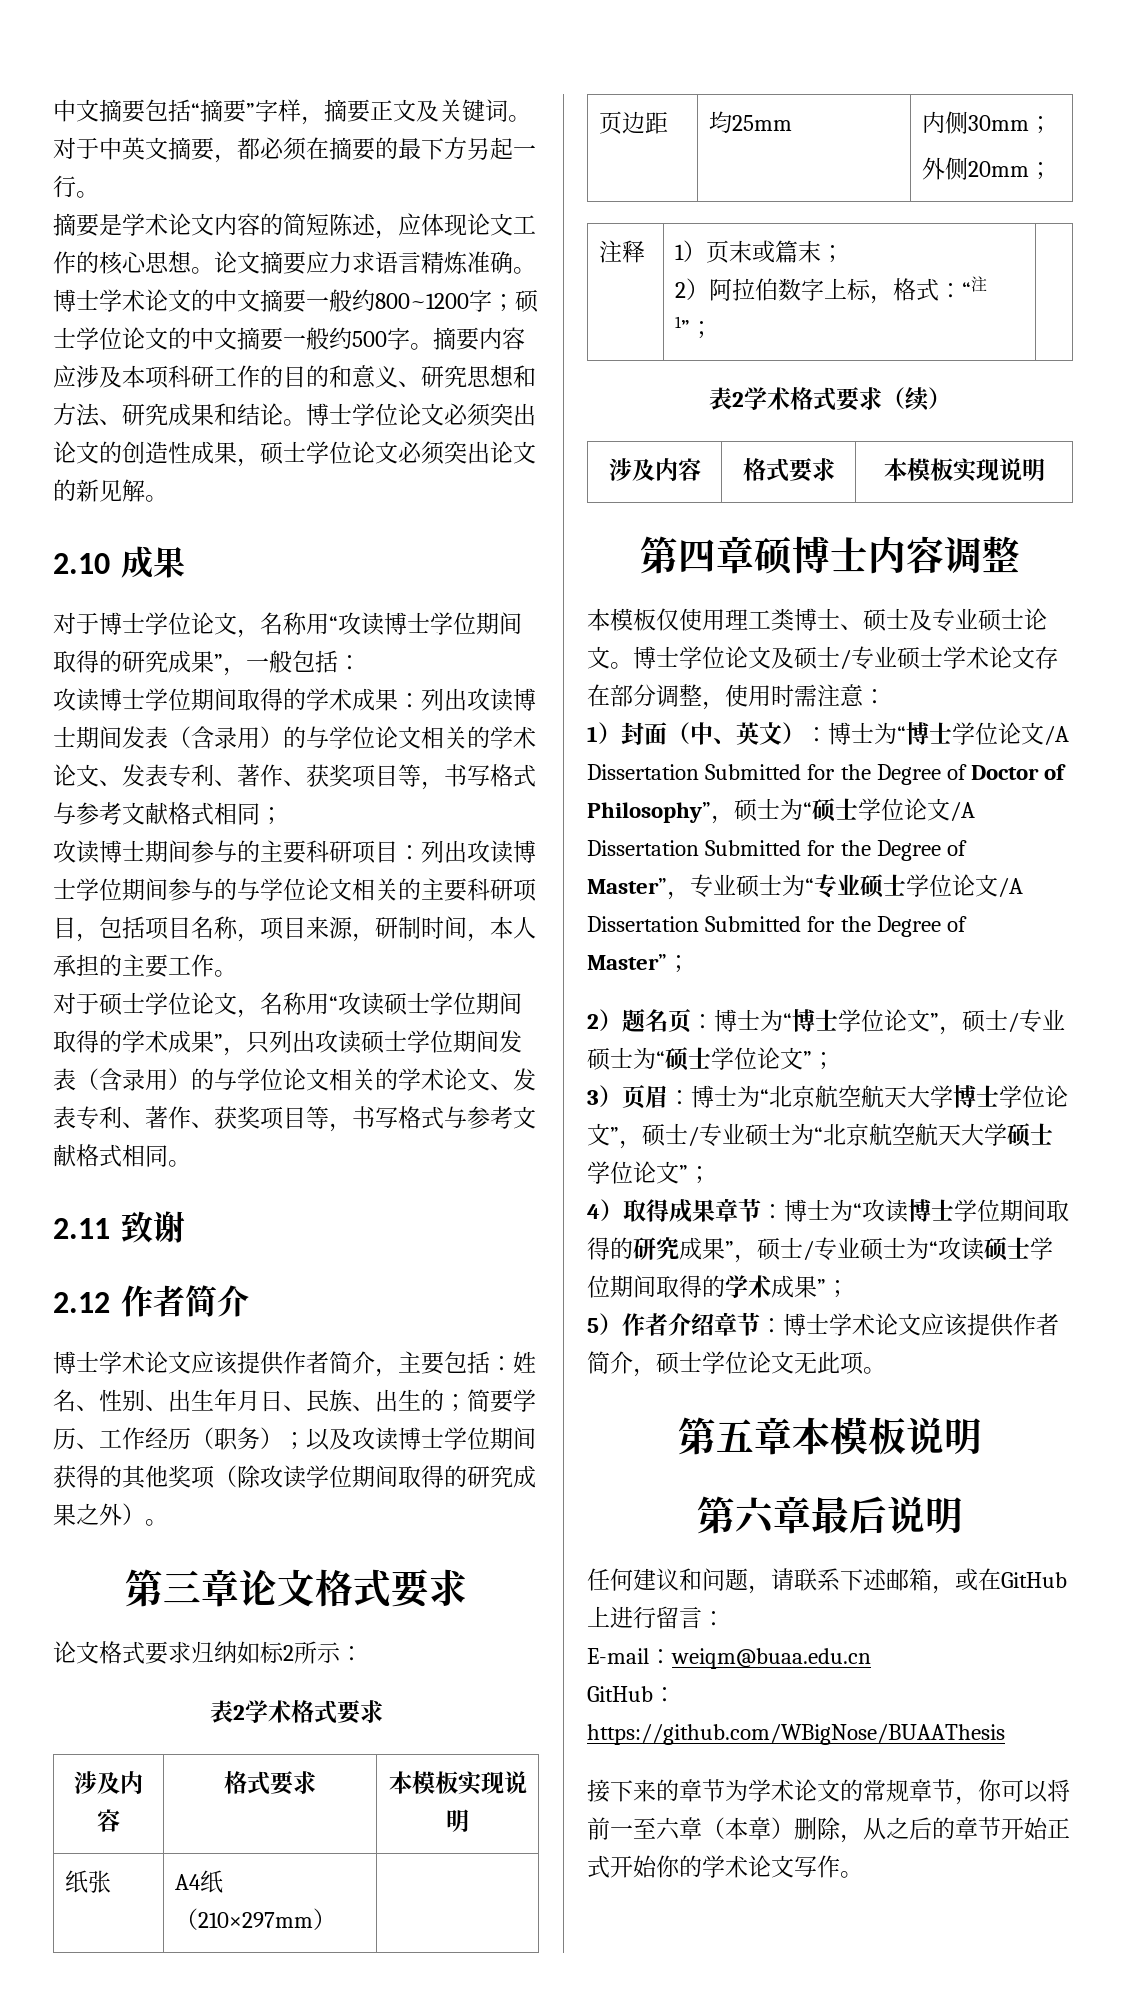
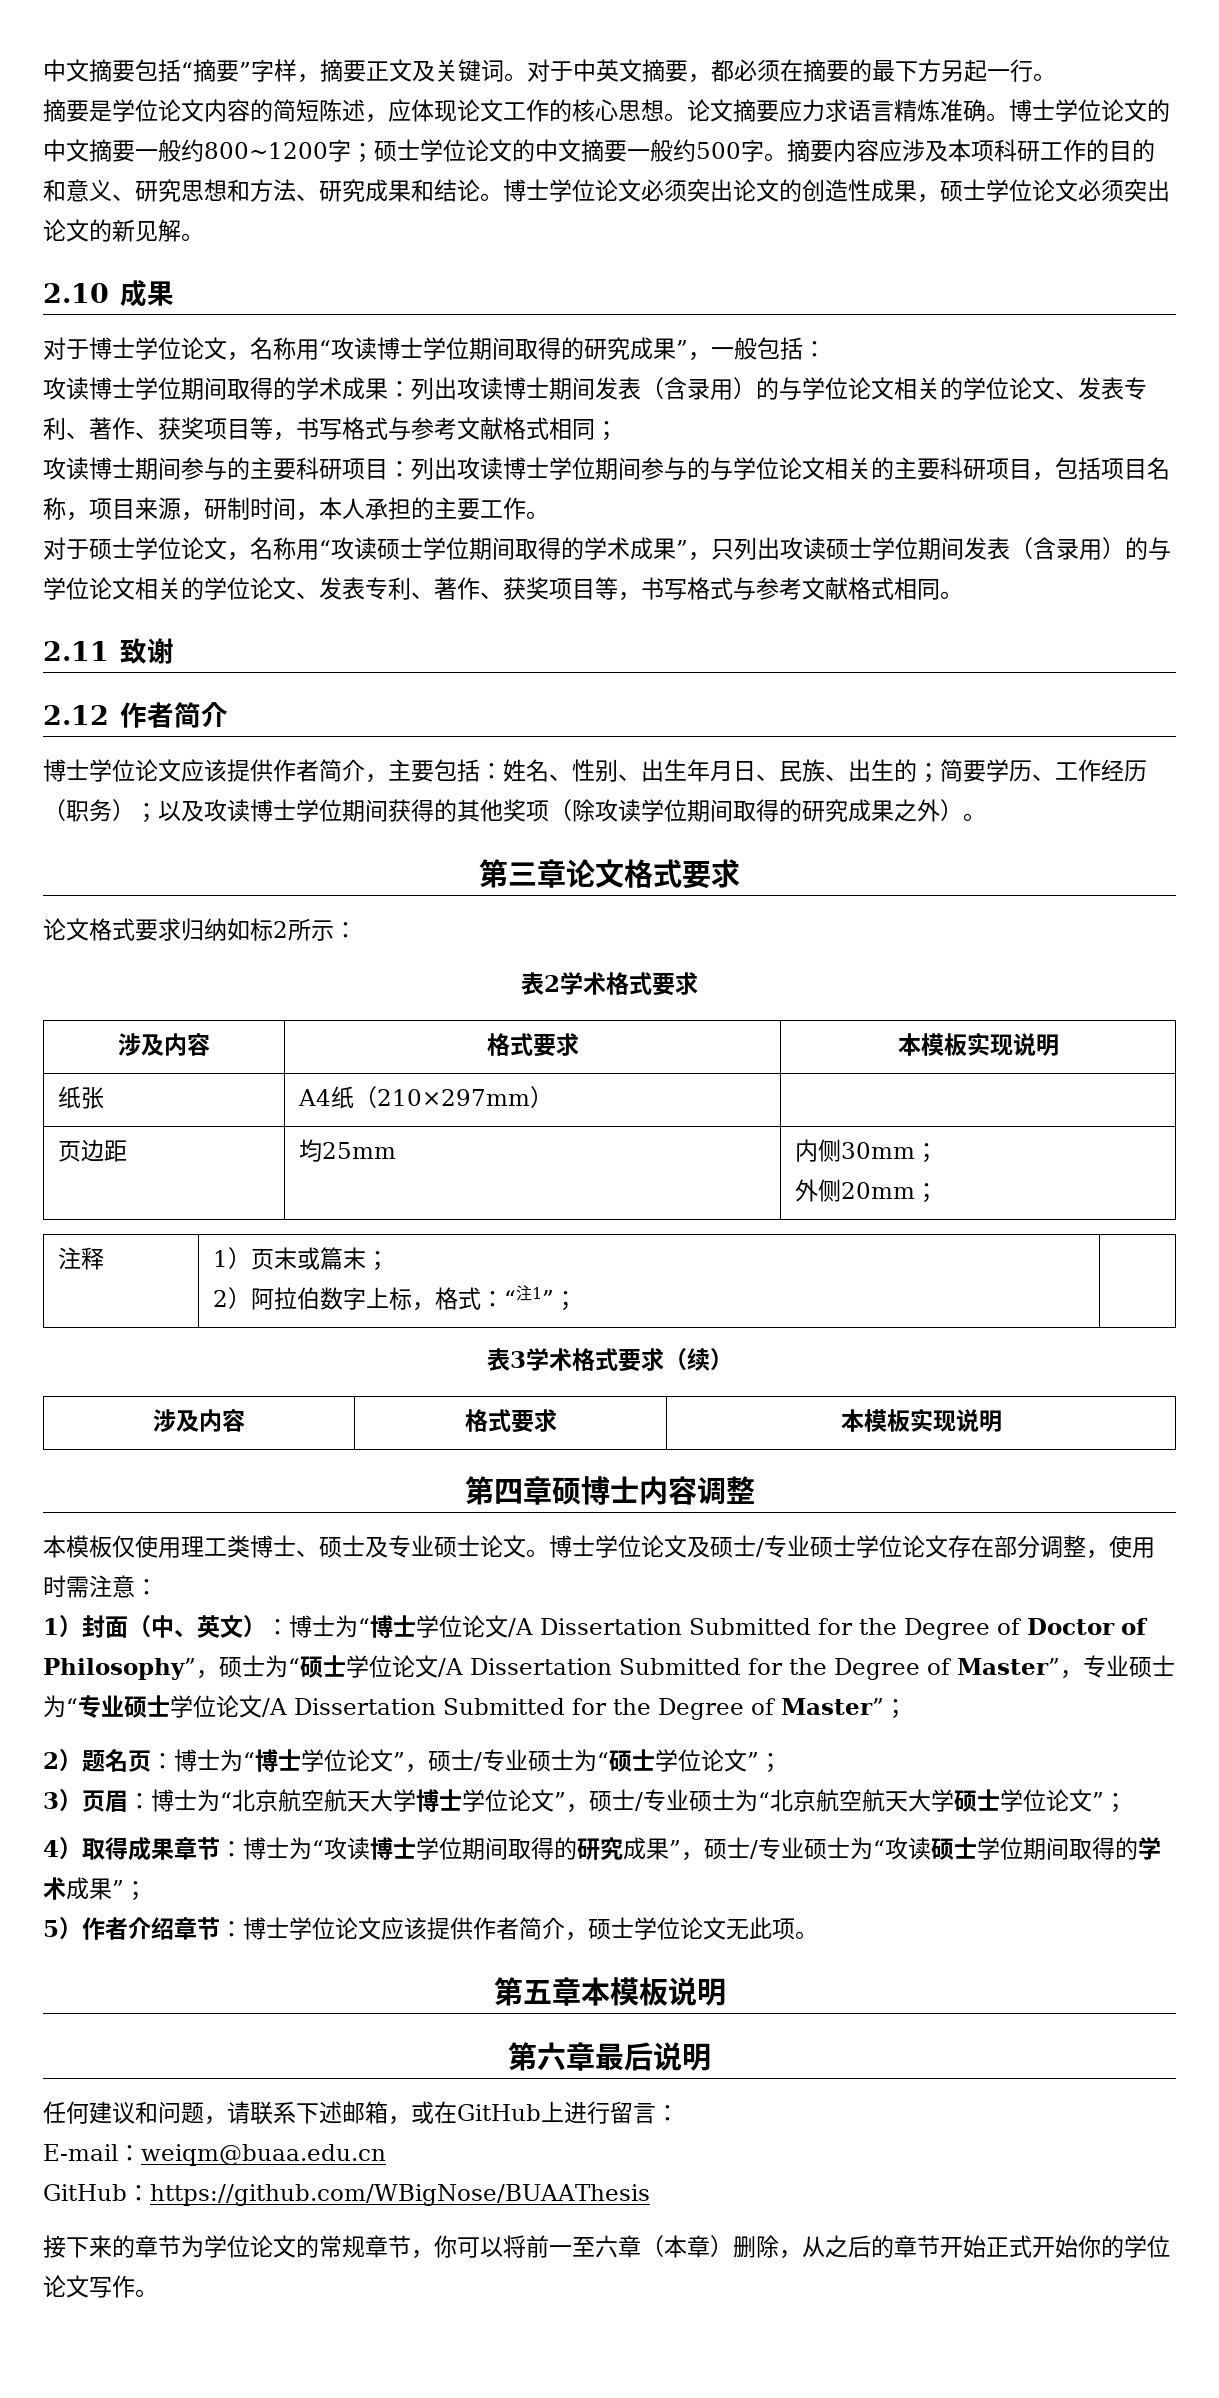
- 摘要是学术论文内容的简短陈述，应体现论文工作的核心思想。
+ 摘要是学位论文内容的简短陈述，应体现论文工作的核心思想。
- 博士学术论文的中文摘要一般约800~1200字；硕士学位论文的中文摘要一般约500字。
+ 博士学位论文的中文摘要一般约800~1200字；硕士学位论文的中文摘要一般约500字。
- 攻读博士学位期间取得的学术成果：列出攻读博士期间发表（含录用）的与学位论文相关的学术论文、发表专利、著作、获奖项目等，书写格式与参考文献格式相同；
+ 攻读博士学位期间取得的学术成果：列出攻读博士期间发表（含录用）的与学位论文相关的学位论文、发表专利、著作、获奖项目等，书写格式与参考文献格式相同；
- 对于硕士学位论文，名称用“攻读硕士学位期间取得的学术成果”，只列出攻读硕士学位期间发表（含录用）的与学位论文相关的学术论文、发表专利、著作、获奖项目等，书写格式与参考文献格式相同。
+ 对于硕士学位论文，名称用“攻读硕士学位期间取得的学术成果”，只列出攻读硕士学位期间发表（含录用）的与学位论文相关的学位论文、发表专利、著作、获奖项目等，书写格式与参考文献格式相同。
- 博士学术论文应该提供作者简介，主要包括：姓名、性别、出生年月日、民族、出生的；简要学历、工作经历（职务）；以及攻读博士学位期间获得的其他奖项（除攻读学位期间取得的研究成果之外）。
+ 博士学位论文应该提供作者简介，主要包括：姓名、性别、出生年月日、民族、出生的；简要学历、工作经历（职务）；以及攻读博士学位期间获得的其他奖项（除攻读学位期间取得的研究成果之外）。
- 表2学术格式要求（续）
+ 表3学术格式要求（续）
- 博士学位论文及硕士/专业硕士学术论文存在部分调整，使用时需注意：
+ 博士学位论文及硕士/专业硕士学位论文存在部分调整，使用时需注意：
- 5）作者介绍章节：博士学术论文应该提供作者简介，硕士学位论文无此项。
+ 5）作者介绍章节：博士学位论文应该提供作者简介，硕士学位论文无此项。
- 接下来的章节为学术论文的常规章节，你可以将前一至六章（本章）删除，从之后的章节开始正式开始你的学术论文写作。
+ 接下来的章节为学位论文的常规章节，你可以将前一至六章（本章）删除，从之后的章节开始正式开始你的学位论文写作。

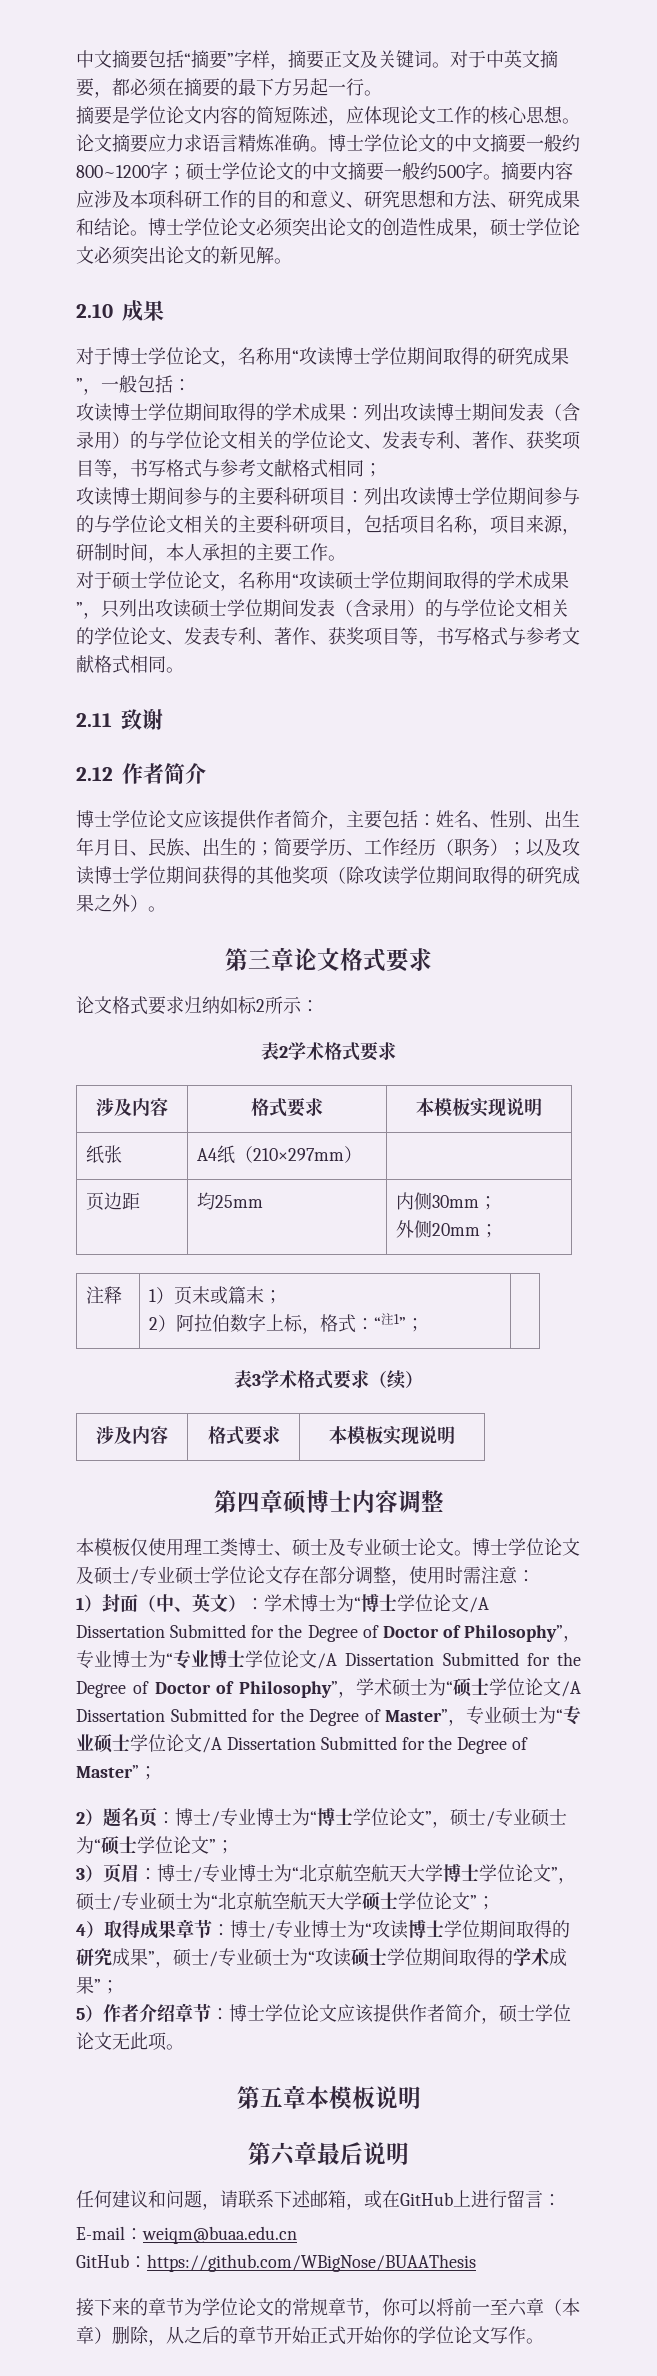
- 1）封面（中、英文）：博士为“博士学位论文/A Dissertation Submitted for the Degree of Doctor of Philosophy”，硕士为“硕士学位论文/A Dissertation Submitted for the Degree of Master”，专业硕士为“专业硕士学位论文/A Dissertation Submitted for the Degree of Master”；
+ 1）封面（中、英文）：学术博士为“博士学位论文/A Dissertation Submitted for the Degree of Doctor of Philosophy”，专业博士为“专业博士学位论文/A Dissertation Submitted for the Degree of Doctor of Philosophy”，学术硕士为“硕士学位论文/A Dissertation Submitted for the Degree of Master”，专业硕士为“专业硕士学位论文/A Dissertation Submitted for the Degree of Master”；
- 2）题名页：博士为“博士学位论文”，硕士/专业硕士为“硕士学位论文”；
+ 2）题名页：博士/专业博士为“博士学位论文”，硕士/专业硕士为“硕士学位论文”；
- 3）页眉：博士为“北京航空航天大学博士学位论文”，硕士/专业硕士为“北京航空航天大学硕士学位论文”；
+ 3）页眉：博士/专业博士为“北京航空航天大学博士学位论文”，硕士/专业硕士为“北京航空航天大学硕士学位论文”；
- 4）取得成果章节：博士为“攻读博士学位期间取得的研究成果”，硕士/专业硕士为“攻读硕士学位期间取得的学术成果”；
+ 4）取得成果章节：博士/专业博士为“攻读博士学位期间取得的研究成果”，硕士/专业硕士为“攻读硕士学位期间取得的学术成果”；

